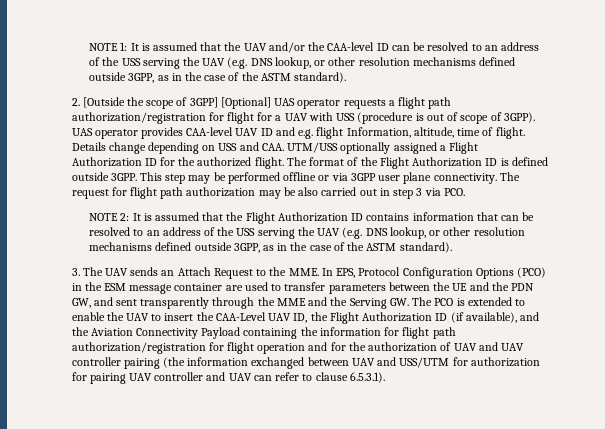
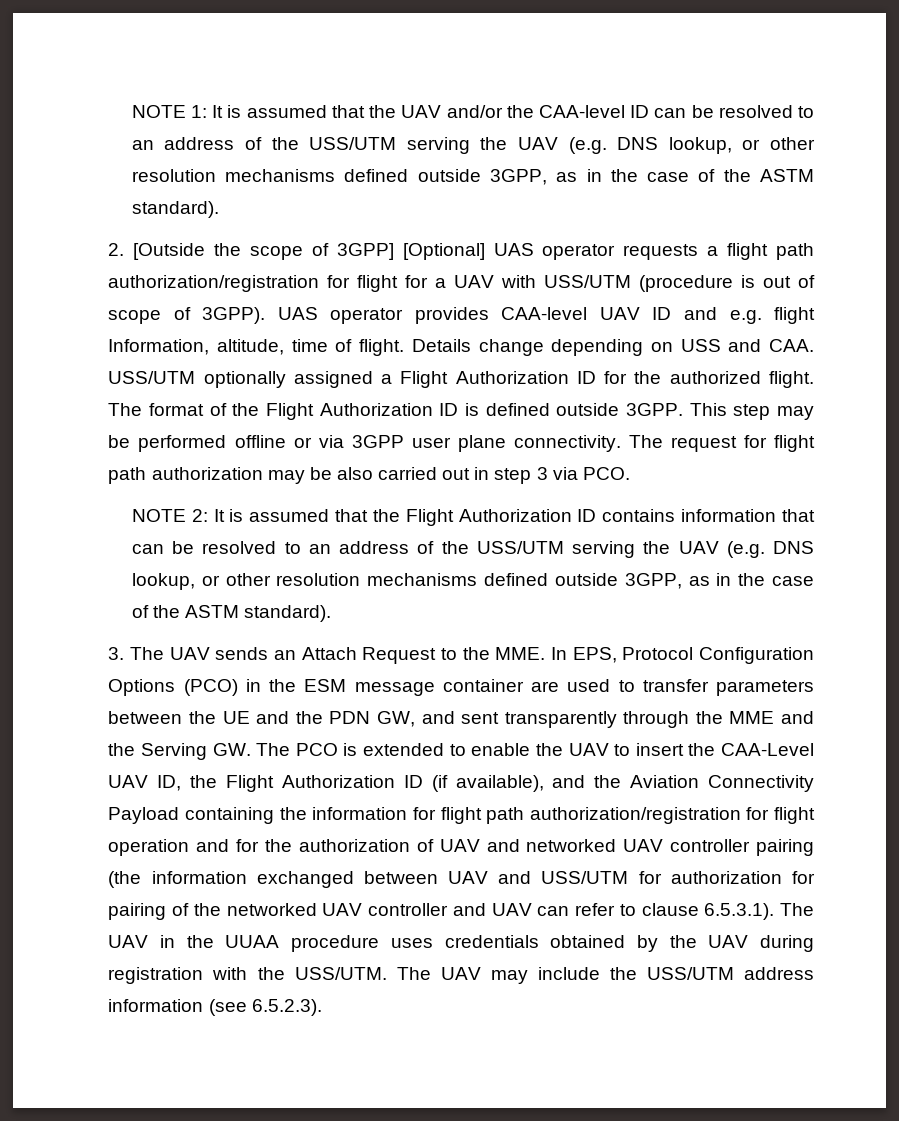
- NOTE 1: It is assumed that the UAV and/or the CAA-level ID can be resolved to an address of the USS serving the UAV (e.g. DNS lookup, or other resolution mechanisms defined outside 3GPP, as in the case of the ASTM standard).
+ NOTE 1: It is assumed that the UAV and/or the CAA-level ID can be resolved to an address of the USS/UTM serving the UAV (e.g. DNS lookup, or other resolution mechanisms defined outside 3GPP, as in the case of the ASTM standard).
- 2. [Outside the scope of 3GPP] [Optional] UAS operator requests a flight path authorization/registration for flight for a UAV with USS (procedure is out of scope of 3GPP).
+ 2. [Outside the scope of 3GPP] [Optional] UAS operator requests a flight path authorization/registration for flight for a UAV with USS/UTM (procedure is out of scope of 3GPP).
- Details change depending on USS and CAA. UTM/USS optionally assigned a Flight Authorization ID for the authorized flight.
+ Details change depending on USS and CAA. USS/UTM optionally assigned a Flight Authorization ID for the authorized flight.
- NOTE 2: It is assumed that the Flight Authorization ID contains information that can be resolved to an address of the USS serving the UAV (e.g. DNS lookup, or other resolution mechanisms defined outside 3GPP, as in the case of the ASTM standard).
+ NOTE 2: It is assumed that the Flight Authorization ID contains information that can be resolved to an address of the USS/UTM serving the UAV (e.g. DNS lookup, or other resolution mechanisms defined outside 3GPP, as in the case of the ASTM standard).
- 3. The UAV sends an Attach Request to the MME. In EPS, Protocol Configuration Options (PCO) in the ESM message container are used to transfer parameters between the UE and the PDN GW, and sent transparently through the MME and the Serving GW. The PCO is extended to enable the UAV to insert the CAA-Level UAV ID, the Flight Authorization ID (if available), and the Aviation Connectivity Payload containing the information for flight path authorization/registration for flight operation and for the authorization of UAV and UAV controller pairing (the information exchanged between UAV and USS/UTM for authorization for pairing UAV controller and UAV can refer to clause 6.5.3.1).
+ 3. The UAV sends an Attach Request to the MME. In EPS, Protocol Configuration Options (PCO) in the ESM message container are used to transfer parameters between the UE and the PDN GW, and sent transparently through the MME and the Serving GW. The PCO is extended to enable the UAV to insert the CAA-Level UAV ID, the Flight Authorization ID (if available), and the Aviation Connectivity Payload containing the information for flight path authorization/registration for flight operation and for the authorization of UAV and networked UAV controller pairing (the information exchanged between UAV and USS/UTM for authorization for pairing of the networked UAV controller and UAV can refer to clause 6.5.3.1). The UAV in the UUAA procedure uses credentials obtained by the UAV during registration with the USS/UTM. The UAV may include the USS/UTM address information (see 6.5.2.3).

